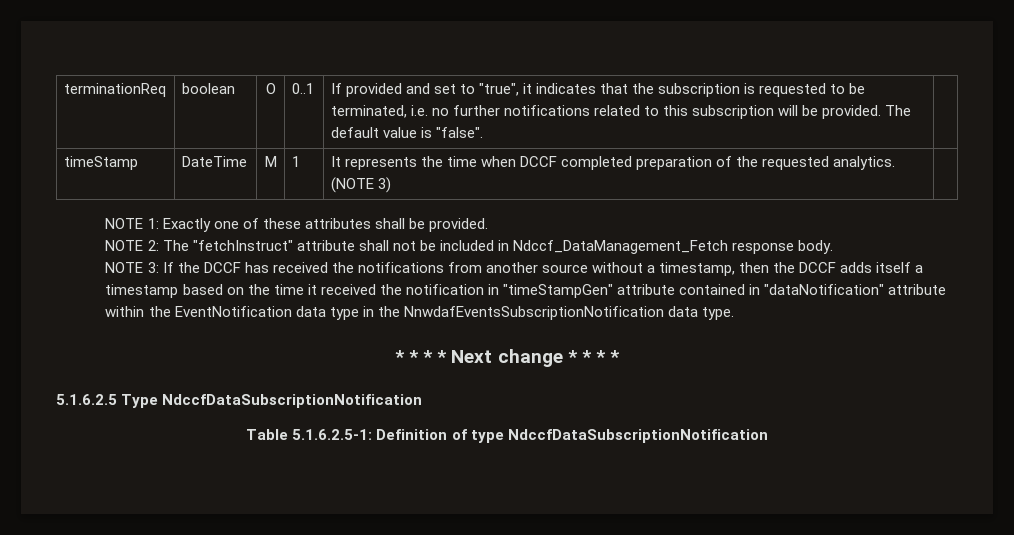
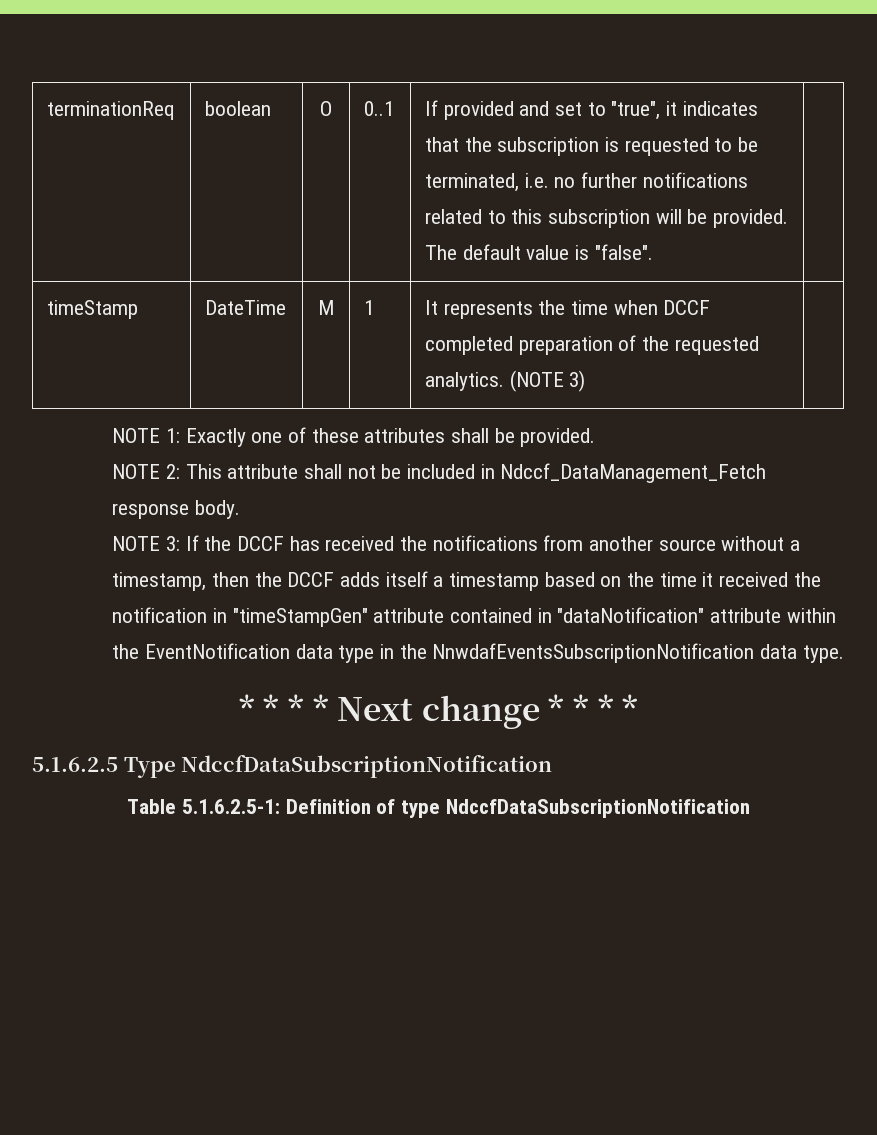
- NOTE 2: The "fetchInstruct" attribute shall not be included in Ndccf_DataManagement_Fetch response body.
+ NOTE 2: This attribute shall not be included in Ndccf_DataManagement_Fetch response body.

